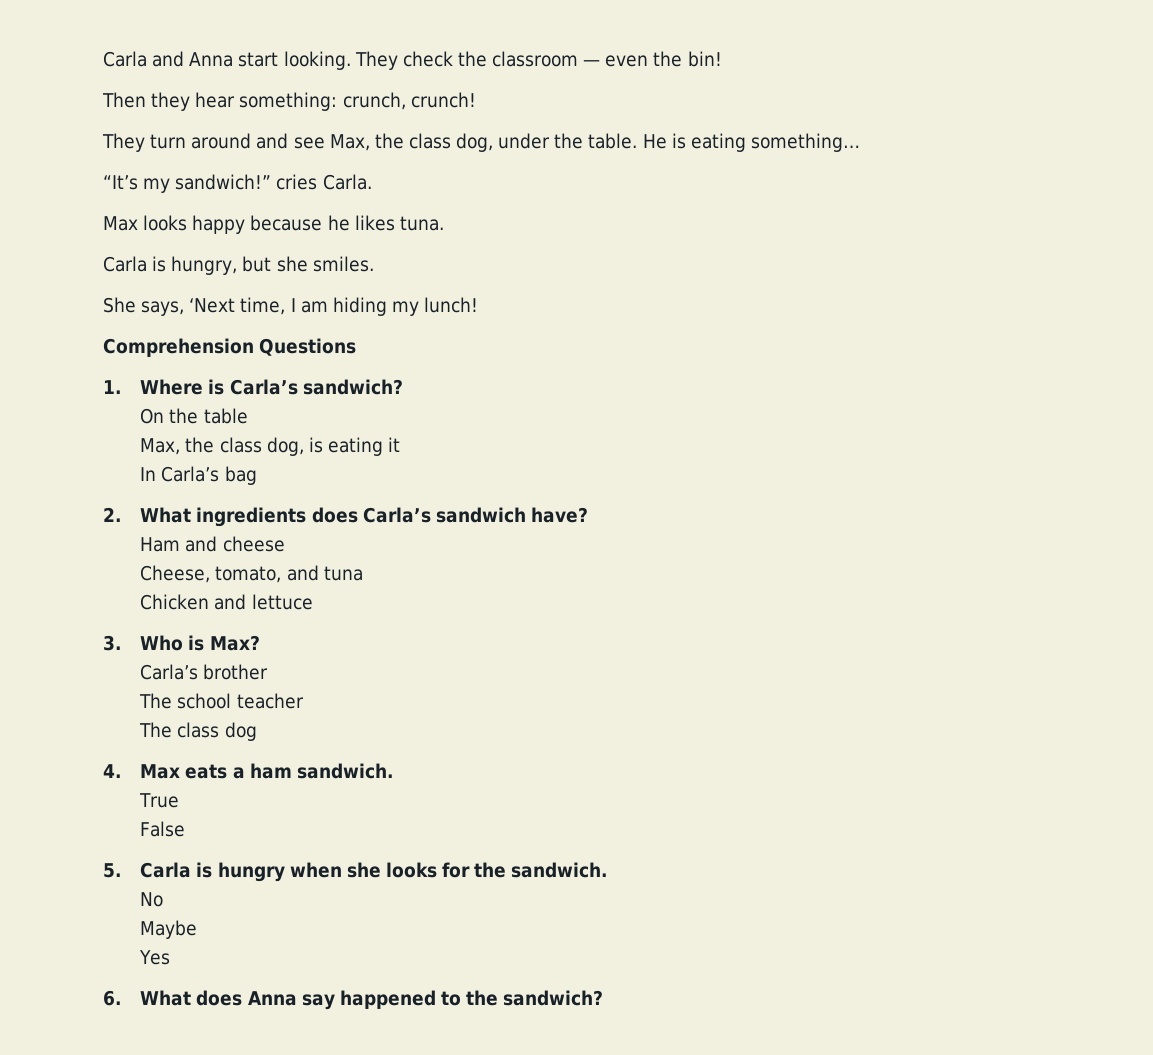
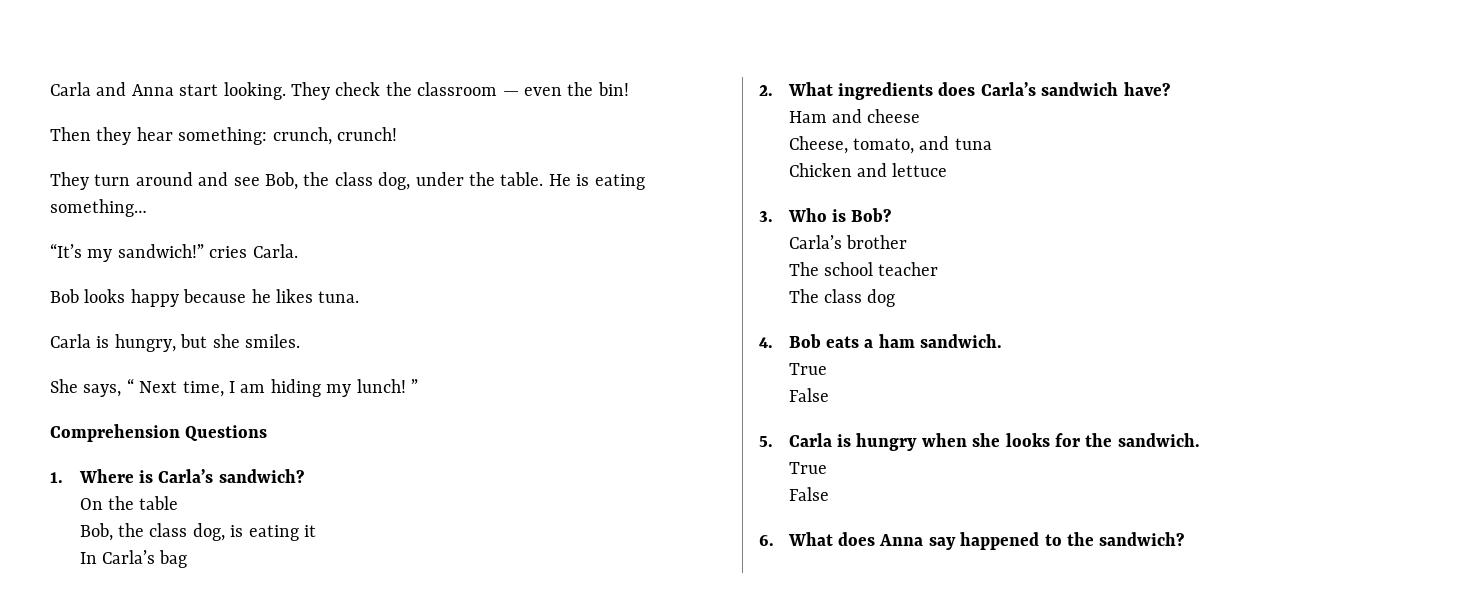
- They turn around and see Max, the class dog, under the table.
+ They turn around and see Bob, the class dog, under the table.
- Max looks happy because he likes tuna.
+ Bob looks happy because he likes tuna.
- She says, ‘Next time, I am hiding my lunch!
+ She says, “ Next time, I am hiding my lunch! ”
- Max, the class dog, is eating it
+ Bob, the class dog, is eating it
- 3. Who is Max?
+ 3. Who is Bob?
- 4. Max eats a ham sandwich.
+ 4. Bob eats a ham sandwich.
  5. Carla is hungry when she looks for the sandwich.
- No
- Maybe
- Yes
+ True
+ False

